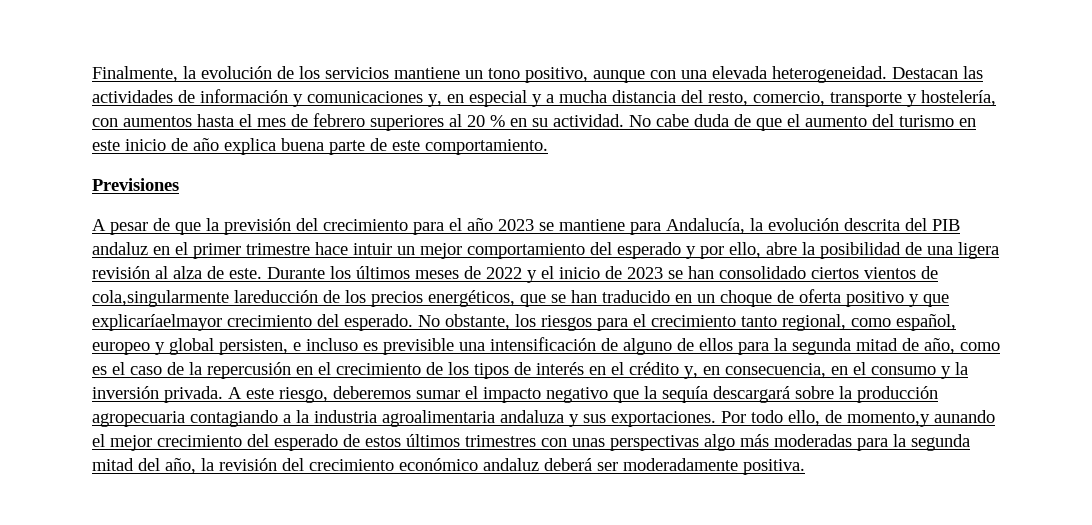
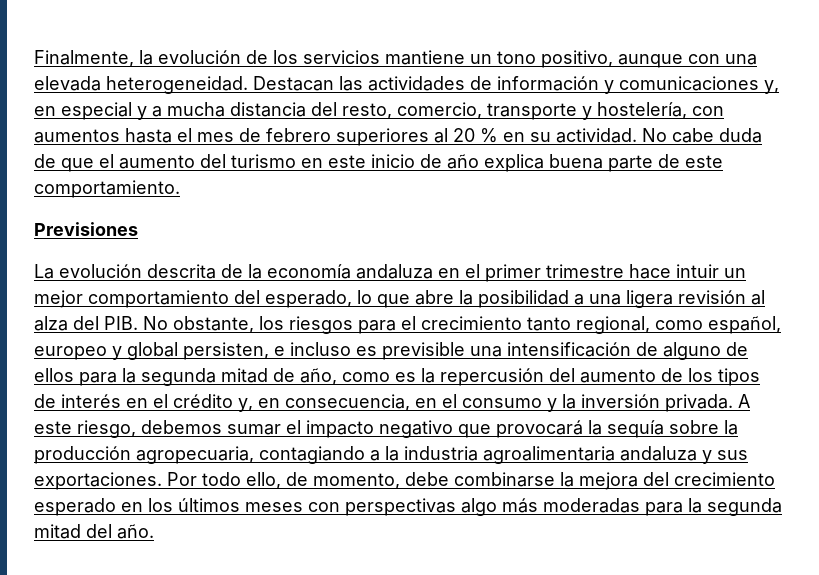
- A pesar de que la previsión del crecimiento para el año 2023 se mantiene para Andalucía, la evolución descrita del PIB andaluz en el primer trimestre hace intuir un mejor comportamiento del esperado y por ello, abre la posibilidad de una ligera revisión al alza de este. Durante los últimos meses de 2022 y el inicio de 2023 se han consolidado ciertos vientos de cola,singularmente lareducción de los precios energéticos, que se han traducido en un choque de oferta positivo y que explicaríaelmayor crecimiento del esperado. No obstante, los riesgos para el crecimiento tanto regional, como español, europeo y global persisten, e incluso es previsible una intensificación de alguno de ellos para la segunda mitad de año, como es el caso de la repercusión en el crecimiento de los tipos de interés en el crédito y, en consecuencia, en el consumo y la inversión privada.
+ La evolución descrita de la economía andaluza en el primer trimestre hace intuir un mejor comportamiento del esperado, lo que abre la posibilidad a una ligera revisión al alza del PIB. No obstante, los riesgos para el crecimiento tanto regional, como español, europeo y global persisten, e incluso es previsible una intensificación de alguno de ellos para la segunda mitad de año, como es la repercusión del aumento de los tipos de interés en el crédito y, en consecuencia, en el consumo y la inversión privada.
- A este riesgo, deberemos sumar el impacto negativo que la sequía descargará sobre la producción agropecuaria contagiando a la industria agroalimentaria andaluza y sus exportaciones.
+ A este riesgo, debemos sumar el impacto negativo que provocará la sequía sobre la producción agropecuaria, contagiando a la industria agroalimentaria andaluza y sus exportaciones.
- Por todo ello, de momento,y aunando el mejor crecimiento del esperado de estos últimos trimestres con unas perspectivas algo más moderadas para la segunda mitad del año, la revisión del crecimiento económico andaluz deberá ser moderadamente positiva.
+ Por todo ello, de momento, debe combinarse la mejora del crecimiento esperado en los últimos meses con perspectivas algo más moderadas para la segunda mitad del año.

